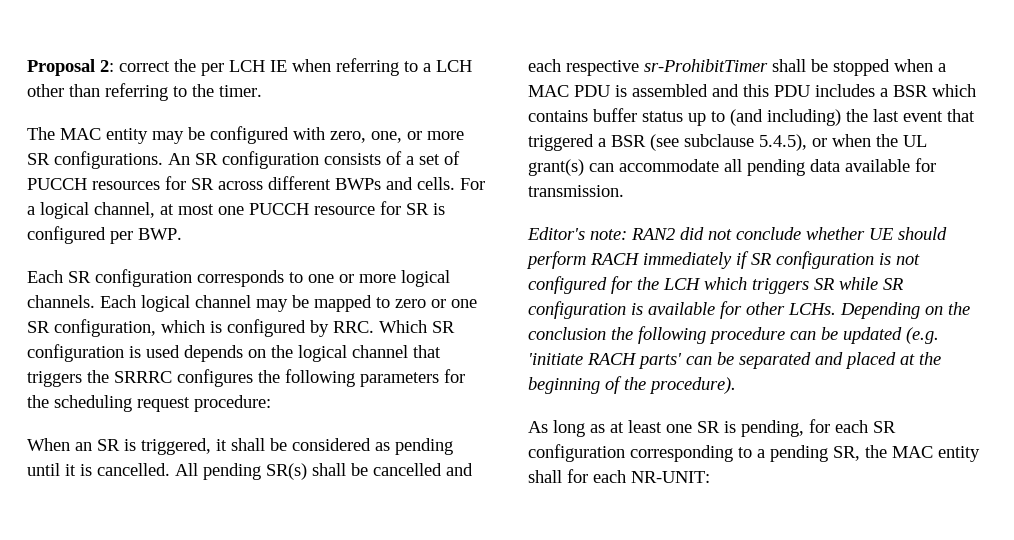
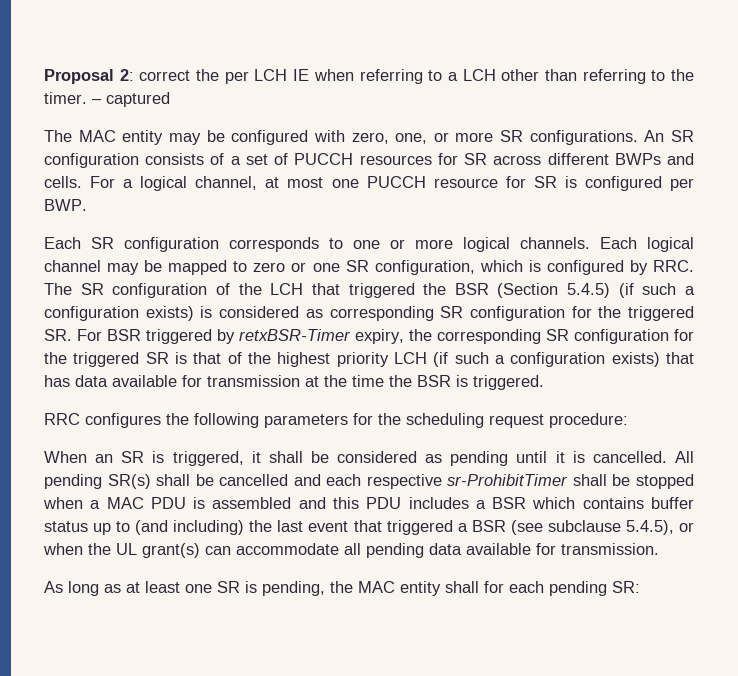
+ – captured
- Each logical channel may be mapped to zero or one SR configuration, which is configured by RRC. Which SR configuration is used depends on the logical channel that triggers the SRRRC configures the following parameters for the scheduling request procedure:
+ Each logical channel may be mapped to zero or one SR configuration, which is configured by RRC. The SR configuration of the LCH that triggered the BSR (Section 5.4.5) (if such a configuration exists) is considered as corresponding SR configuration for the triggered SR. For BSR triggered by retxBSR-Timer expiry, the corresponding SR configuration for the triggered SR is that of the highest priority LCH (if such a configuration exists) that has data available for transmission at the time the BSR is triggered.
+ RRC configures the following parameters for the scheduling request procedure:
- Editor's note: RAN2 did not conclude whether UE should perform RACH immediately if SR configuration is not configured for the LCH which triggers SR while SR configuration is available for other LCHs. Depending on the conclusion the following procedure can be updated (e.g. 'initiate RACH parts' can be separated and placed at the beginning of the procedure).
- As long as at least one SR is pending, for each SR configuration corresponding to a pending SR, the MAC entity shall for each NR-UNIT:
+ As long as at least one SR is pending, the MAC entity shall for each pending SR:

